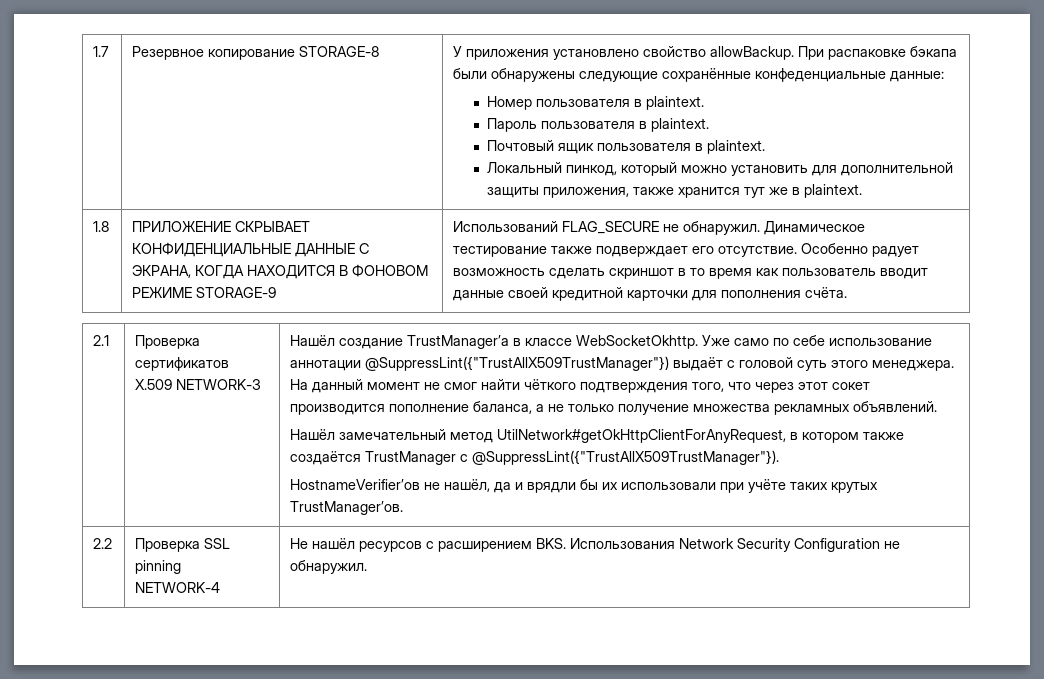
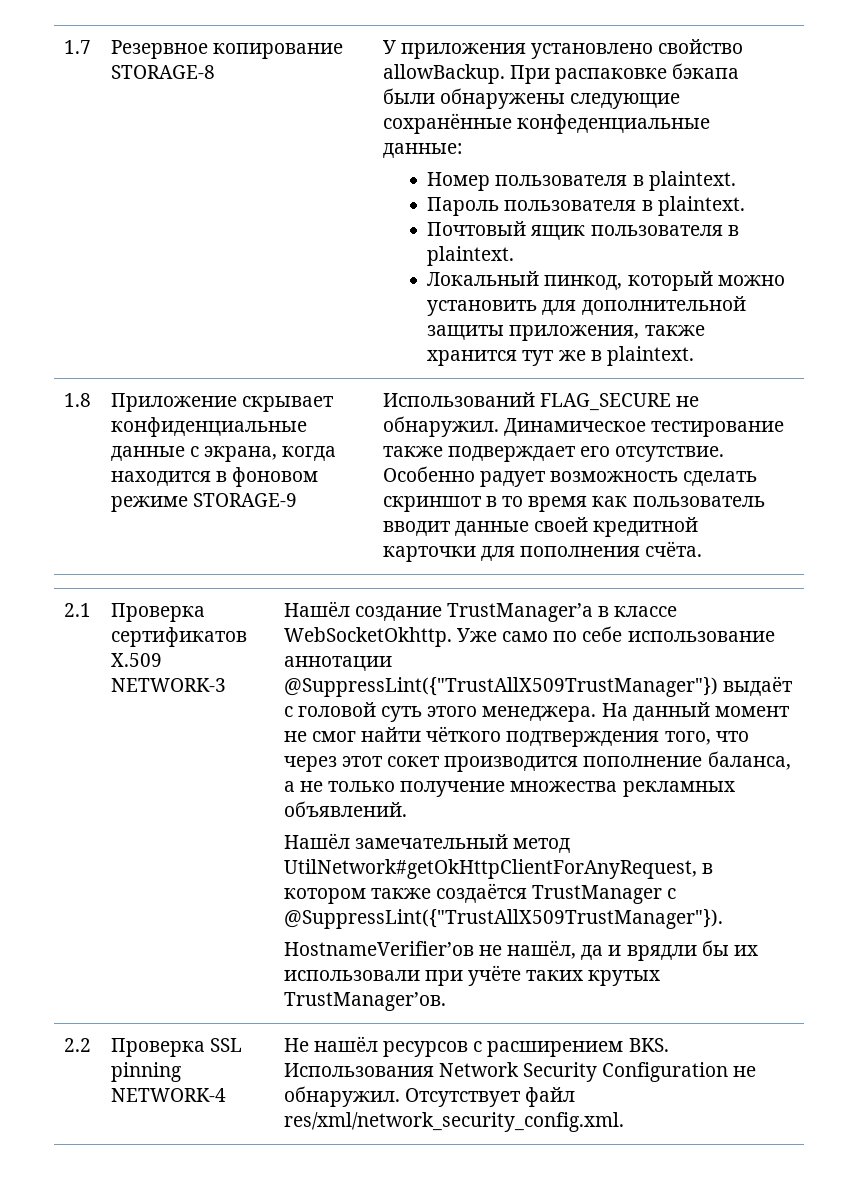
- ПРИЛОЖЕНИЕ СКРЫВАЕТ КОНФИДЕНЦИАЛЬНЫЕ ДАННЫЕ С ЭКРАНА, КОГДА НАХОДИТСЯ В ФОНОВОМ РЕЖИМЕ STORAGE-9
+ Приложение скрывает конфиденциальные данные с экрана, когда находится в фоновом режиме STORAGE-9
- 2.2 | Проверка SSL pinning NETWORK-4 | Не нашёл ресурсов с расширением BKS. Использования Network Security Configuration не обнаружил.
+ 2.2 | Проверка SSL pinning NETWORK-4 | Не нашёл ресурсов с расширением BKS. Использования Network Security Configuration не обнаружил. Отсутствует файл res/xml/network_security_config.xml.

